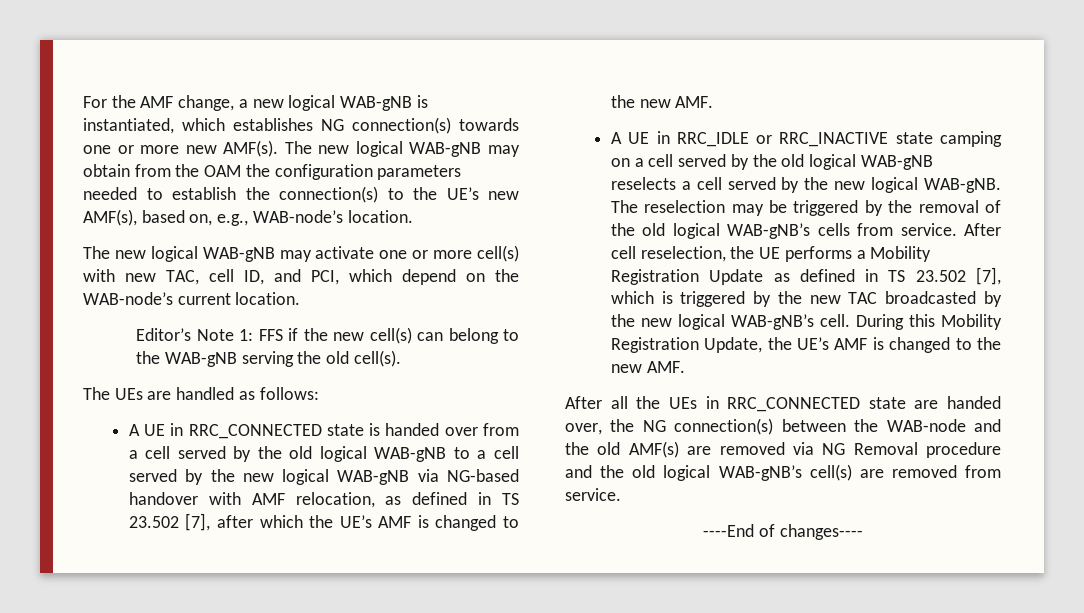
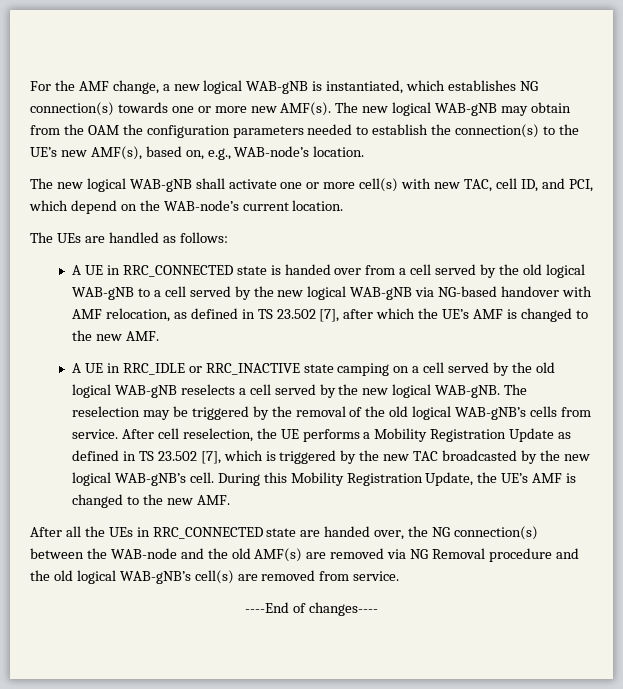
- The new logical WAB-gNB may activate one or more cell(s) with new TAC, cell ID, and PCI, which depend on the WAB-node’s current location.
+ The new logical WAB-gNB shall activate one or more cell(s) with new TAC, cell ID, and PCI, which depend on the WAB-node’s current location.
- Editor’s Note 1: FFS if the new cell(s) can belong to the WAB-gNB serving the old cell(s).

